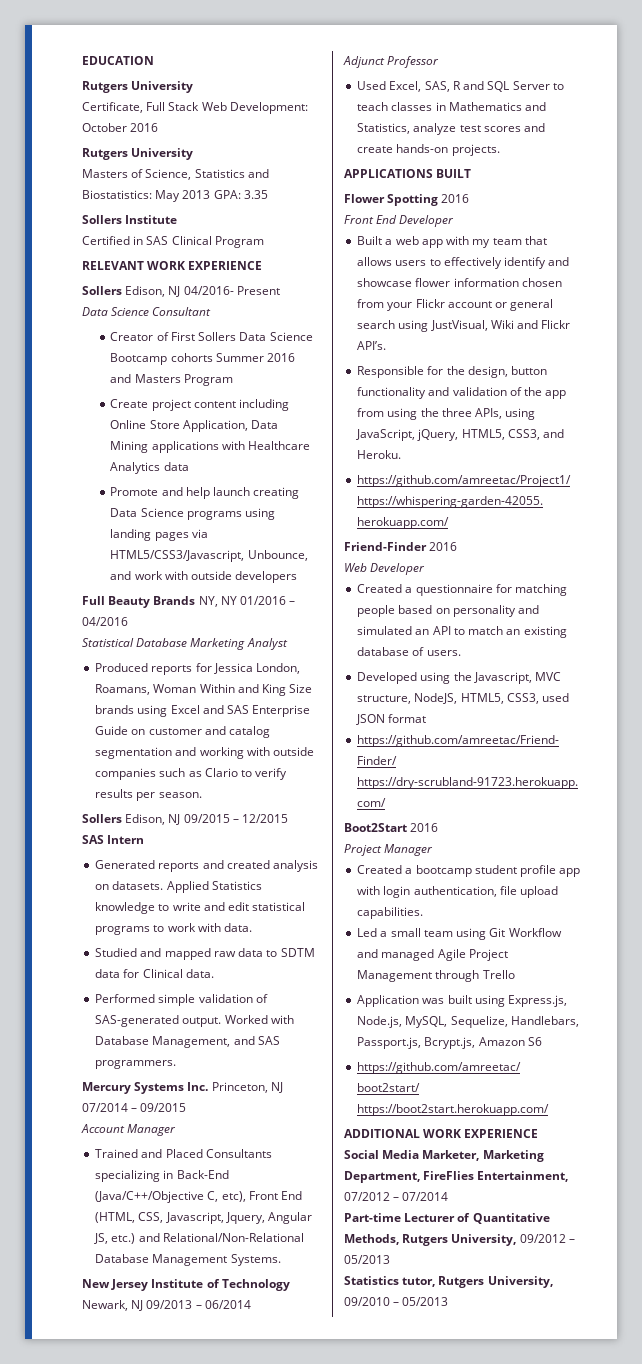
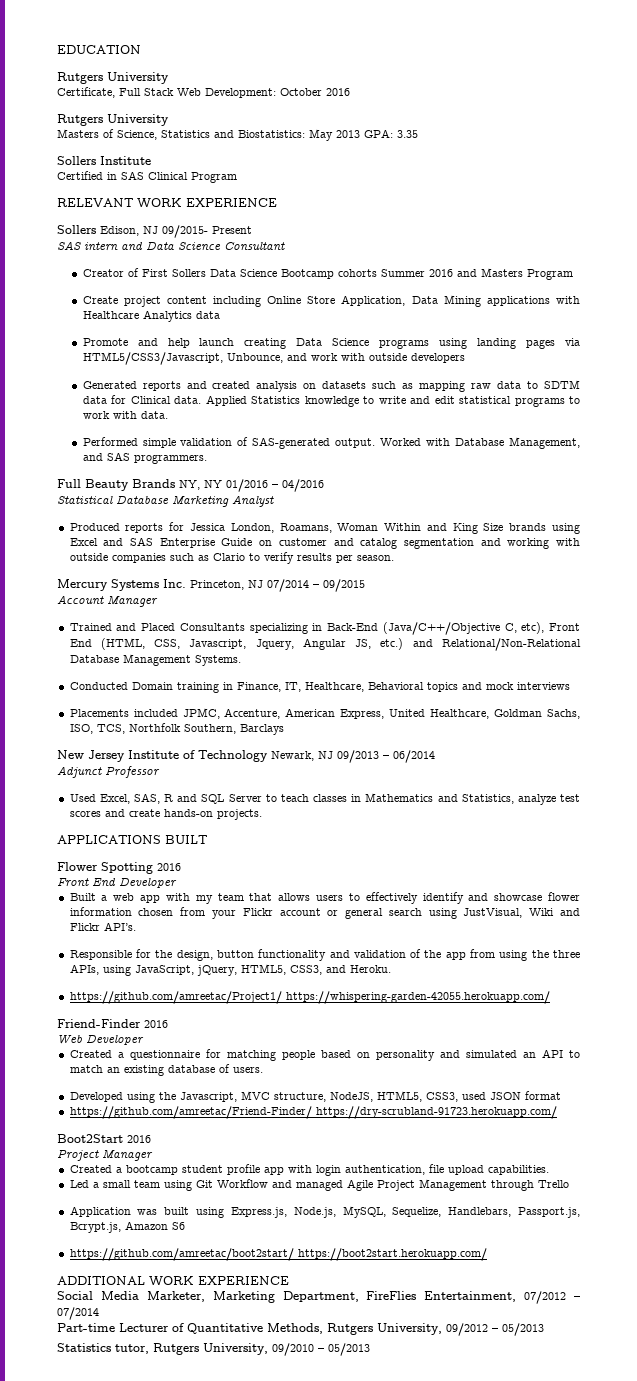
- Sollers Edison, NJ 04/2016- Present
+ Sollers Edison, NJ 09/2015- Present
- Data Science Consultant
+ SAS intern and Data Science Consultant
+ Generated reports and created analysis on datasets such as mapping raw data to SDTM data for Clinical data. Applied Statistics knowledge to write and edit statistical programs to work with data.
+ Performed simple validation of SAS-generated output. Worked with Database Management, and SAS programmers.
- Sollers Edison, NJ 09/2015 – 12/2015
- SAS Intern
- Generated reports and created analysis on datasets. Applied Statistics knowledge to write and edit statistical programs to work with data.
- Studied and mapped raw data to SDTM data for Clinical data.
- Performed simple validation of SAS-generated output. Worked with Database Management, and SAS programmers.
+ Conducted Domain training in Finance, IT, Healthcare, Behavioral topics and mock interviews
+ Placements included JPMC, Accenture, American Express, United Healthcare, Goldman Sachs, ISO, TCS, Northfolk Southern, Barclays

